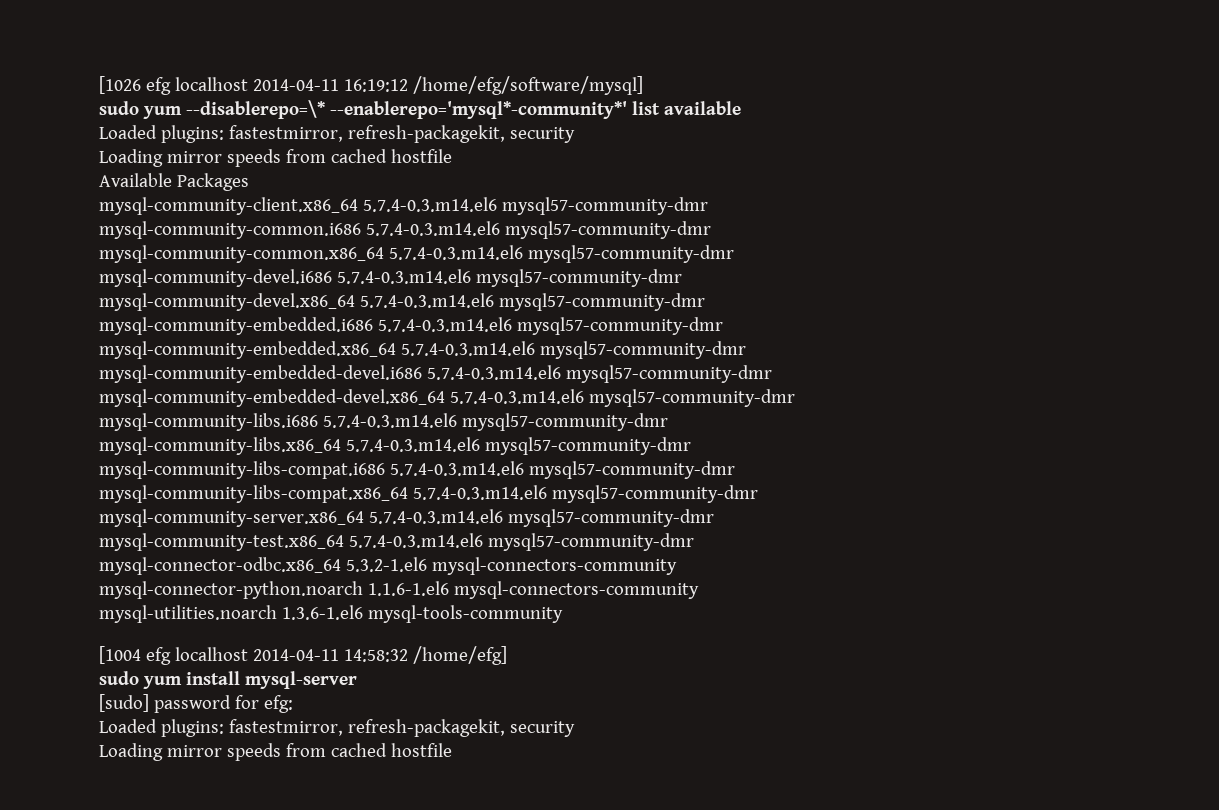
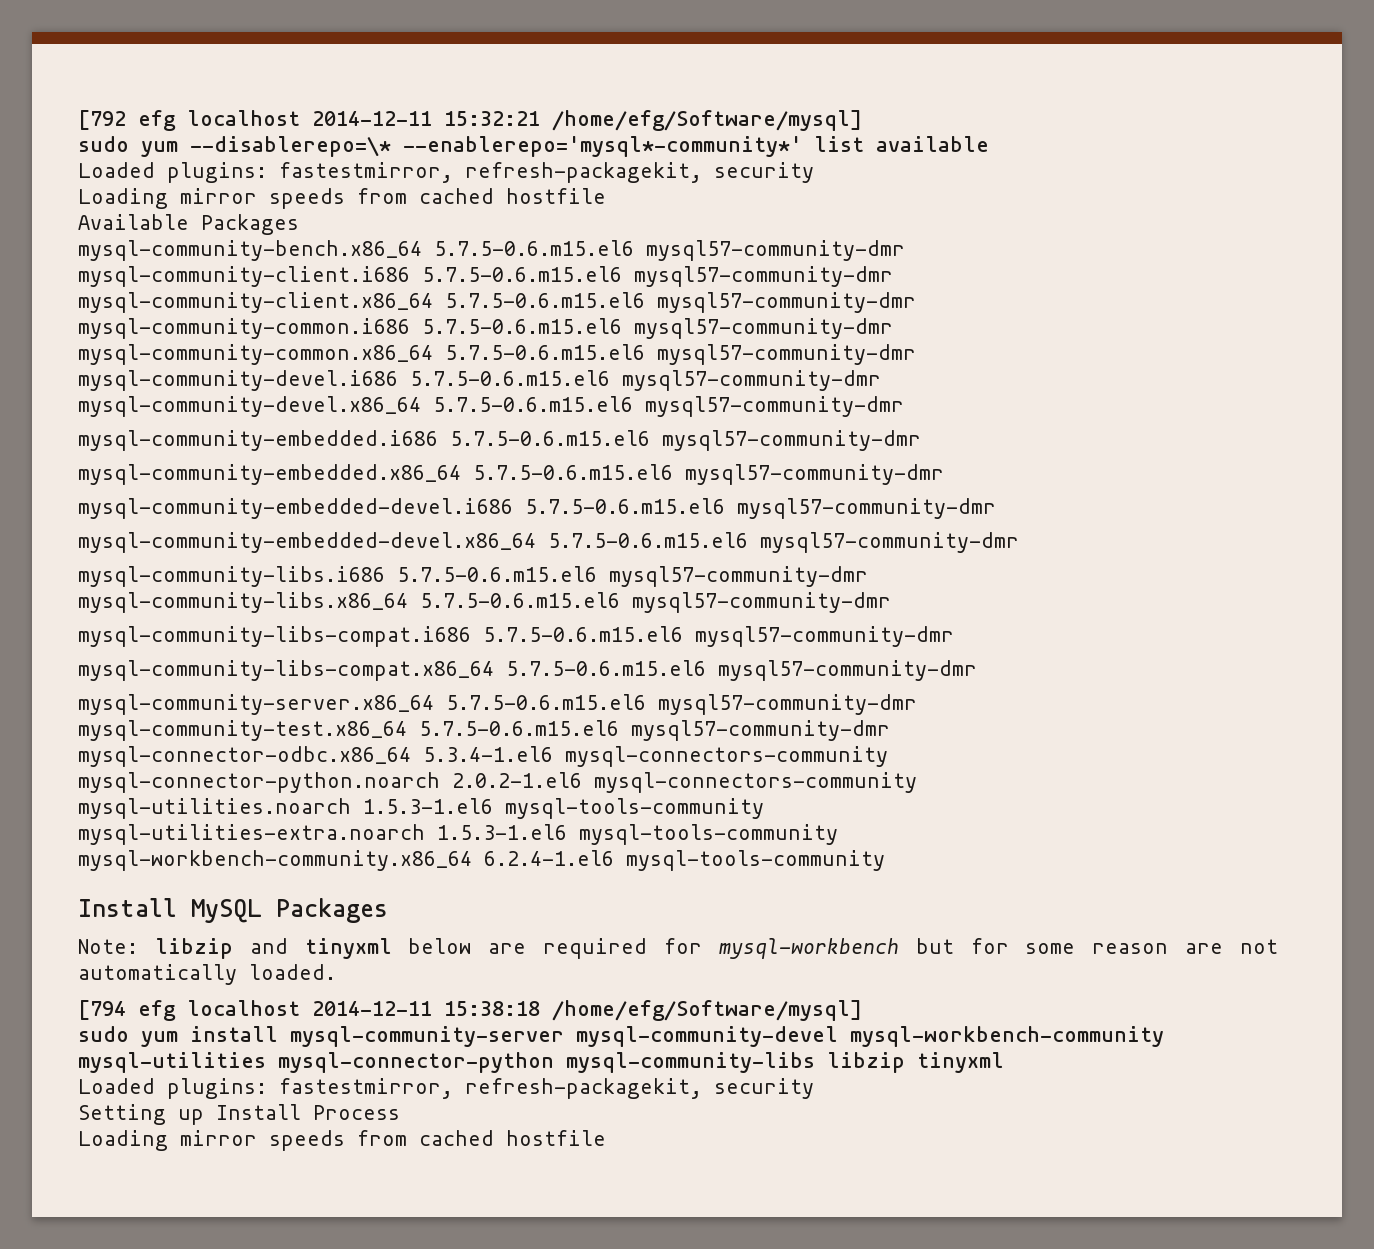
- [1026 efg localhost 2014-04-11 16:19:12 /home/efg/software/mysql]
+ [792 efg localhost 2014-12-11 15:32:21 /home/efg/Software/mysql]
+ mysql-community-bench.x86_64 5.7.5-0.6.m15.el6 mysql57-community-dmr
+ mysql-community-client.i686 5.7.5-0.6.m15.el6 mysql57-community-dmr
- mysql-community-client.x86_64 5.7.4-0.3.m14.el6 mysql57-community-dmr
+ mysql-community-client.x86_64 5.7.5-0.6.m15.el6 mysql57-community-dmr
- mysql-community-common.i686 5.7.4-0.3.m14.el6 mysql57-community-dmr
+ mysql-community-common.i686 5.7.5-0.6.m15.el6 mysql57-community-dmr
- mysql-community-common.x86_64 5.7.4-0.3.m14.el6 mysql57-community-dmr
+ mysql-community-common.x86_64 5.7.5-0.6.m15.el6 mysql57-community-dmr
- mysql-community-devel.i686 5.7.4-0.3.m14.el6 mysql57-community-dmr
+ mysql-community-devel.i686 5.7.5-0.6.m15.el6 mysql57-community-dmr
- mysql-community-devel.x86_64 5.7.4-0.3.m14.el6 mysql57-community-dmr
+ mysql-community-devel.x86_64 5.7.5-0.6.m15.el6 mysql57-community-dmr
- mysql-community-embedded.i686 5.7.4-0.3.m14.el6 mysql57-community-dmr
+ mysql-community-embedded.i686 5.7.5-0.6.m15.el6 mysql57-community-dmr
- mysql-community-embedded.x86_64 5.7.4-0.3.m14.el6 mysql57-community-dmr
+ mysql-community-embedded.x86_64 5.7.5-0.6.m15.el6 mysql57-community-dmr
- mysql-community-embedded-devel.i686 5.7.4-0.3.m14.el6 mysql57-community-dmr
+ mysql-community-embedded-devel.i686 5.7.5-0.6.m15.el6 mysql57-community-dmr
- mysql-community-embedded-devel.x86_64 5.7.4-0.3.m14.el6 mysql57-community-dmr
+ mysql-community-embedded-devel.x86_64 5.7.5-0.6.m15.el6 mysql57-community-dmr
- mysql-community-libs.i686 5.7.4-0.3.m14.el6 mysql57-community-dmr
+ mysql-community-libs.i686 5.7.5-0.6.m15.el6 mysql57-community-dmr
- mysql-community-libs.x86_64 5.7.4-0.3.m14.el6 mysql57-community-dmr
+ mysql-community-libs.x86_64 5.7.5-0.6.m15.el6 mysql57-community-dmr
- mysql-community-libs-compat.i686 5.7.4-0.3.m14.el6 mysql57-community-dmr
+ mysql-community-libs-compat.i686 5.7.5-0.6.m15.el6 mysql57-community-dmr
- mysql-community-libs-compat.x86_64 5.7.4-0.3.m14.el6 mysql57-community-dmr
+ mysql-community-libs-compat.x86_64 5.7.5-0.6.m15.el6 mysql57-community-dmr
- mysql-community-server.x86_64 5.7.4-0.3.m14.el6 mysql57-community-dmr
+ mysql-community-server.x86_64 5.7.5-0.6.m15.el6 mysql57-community-dmr
- mysql-community-test.x86_64 5.7.4-0.3.m14.el6 mysql57-community-dmr
+ mysql-community-test.x86_64 5.7.5-0.6.m15.el6 mysql57-community-dmr
- mysql-connector-odbc.x86_64 5.3.2-1.el6 mysql-connectors-community
+ mysql-connector-odbc.x86_64 5.3.4-1.el6 mysql-connectors-community
- mysql-connector-python.noarch 1.1.6-1.el6 mysql-connectors-community
+ mysql-connector-python.noarch 2.0.2-1.el6 mysql-connectors-community
- mysql-utilities.noarch 1.3.6-1.el6 mysql-tools-community
- [1004 efg localhost 2014-04-11 14:58:32 /home/efg]
- sudo yum install mysql-server
- [sudo] password for efg:
+ mysql-utilities.noarch 1.5.3-1.el6 mysql-tools-community
+ mysql-utilities-extra.noarch 1.5.3-1.el6 mysql-tools-community
+ mysql-workbench-community.x86_64 6.2.4-1.el6 mysql-tools-community
+ Install MySQL Packages
+ Note: libzip and tinyxml below are required for mysql-workbench but for some reason are not automatically loaded.
+ [794 efg localhost 2014-12-11 15:38:18 /home/efg/Software/mysql]
+ sudo yum install mysql-community-server mysql-community-devel mysql-workbench-community mysql-utilities mysql-connector-python mysql-community-libs libzip tinyxml
  Loaded plugins: fastestmirror, refresh-packagekit, security
+ Setting up Install Process

